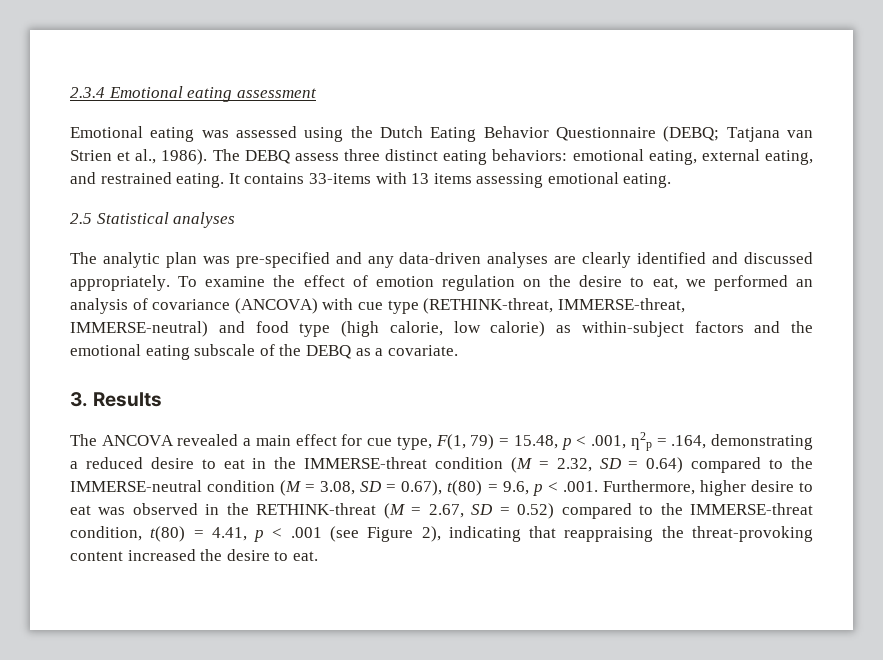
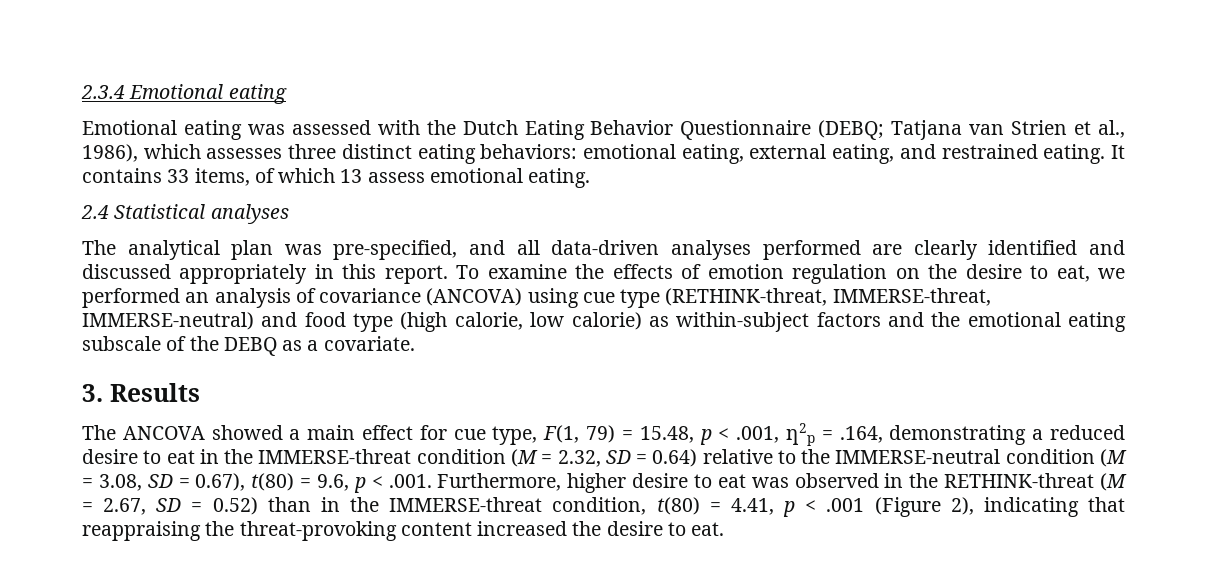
- 2.3.4 Emotional eating assessment
+ 2.3.4 Emotional eating
- Emotional eating was assessed using the Dutch Eating Behavior Questionnaire (DEBQ; Tatjana van Strien et al., 1986). The DEBQ assess three distinct eating behaviors: emotional eating, external eating, and restrained eating.
+ Emotional eating was assessed with the Dutch Eating Behavior Questionnaire (DEBQ; Tatjana van Strien et al., 1986), which assesses three distinct eating behaviors: emotional eating, external eating, and restrained eating.
- It contains 33-items with 13 items assessing emotional eating.
+ It contains 33 items, of which 13 assess emotional eating.
- 2.5 Statistical analyses
+ 2.4 Statistical analyses
- The analytic plan was pre-specified and any data-driven analyses are clearly identified and discussed appropriately.
+ The analytical plan was pre-specified, and all data-driven analyses performed are clearly identified and discussed appropriately in this report.
- To examine the effect of emotion regulation on the desire to eat, we performed an analysis of covariance (ANCOVA) with cue type (RETHINK-threat, IMMERSE-threat, IMMERSE-neutral) and food type (high calorie, low calorie) as within-subject factors and the emotional eating subscale of the DEBQ as a covariate.
+ To examine the effects of emotion regulation on the desire to eat, we performed an analysis of covariance (ANCOVA) using cue type (RETHINK-threat, IMMERSE-threat, IMMERSE-neutral) and food type (high calorie, low calorie) as within-subject factors and the emotional eating subscale of the DEBQ as a covariate.
- The ANCOVA revealed a main effect for cue type, F(1, 79) = 15.48, p < .001, ƞ2p = .164, demonstrating a reduced desire to eat in the IMMERSE-threat condition (M = 2.32, SD = 0.64) compared to the IMMERSE-neutral condition (M = 3.08, SD = 0.67), t(80) = 9.6, p < .001. Furthermore, higher desire to eat was observed in the RETHINK-threat (M = 2.67, SD = 0.52) compared to the IMMERSE-threat condition, t(80) = 4.41, p < .001 (see Figure 2), indicating that reappraising the threat-provoking content increased the desire to eat.
+ The ANCOVA showed a main effect for cue type, F(1, 79) = 15.48, p < .001, ƞ2p = .164, demonstrating a reduced desire to eat in the IMMERSE-threat condition (M = 2.32, SD = 0.64) relative to the IMMERSE-neutral condition (M = 3.08, SD = 0.67), t(80) = 9.6, p < .001. Furthermore, higher desire to eat was observed in the RETHINK-threat (M = 2.67, SD = 0.52) than in the IMMERSE-threat condition, t(80) = 4.41, p < .001 (Figure 2), indicating that reappraising the threat-provoking content increased the desire to eat.

